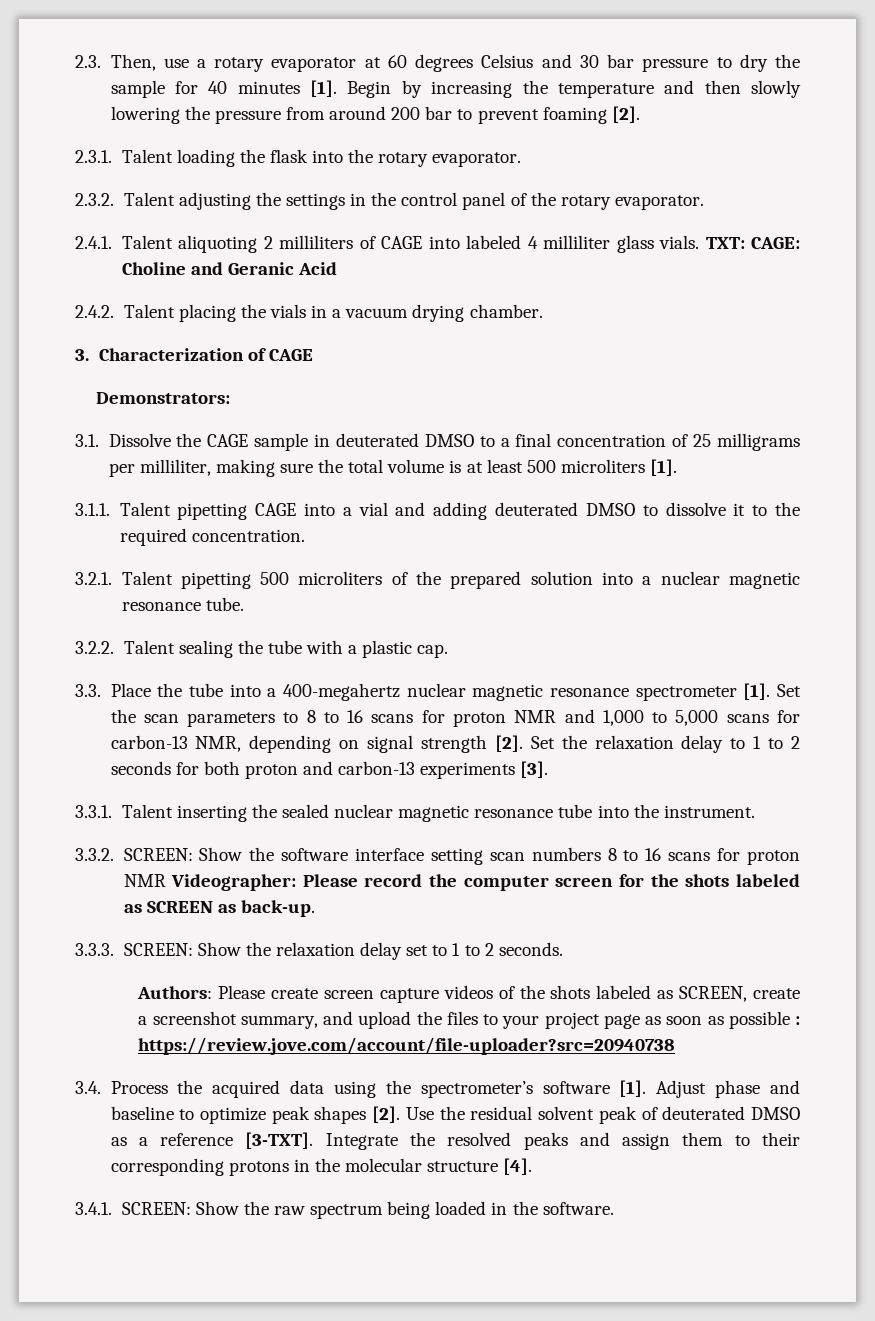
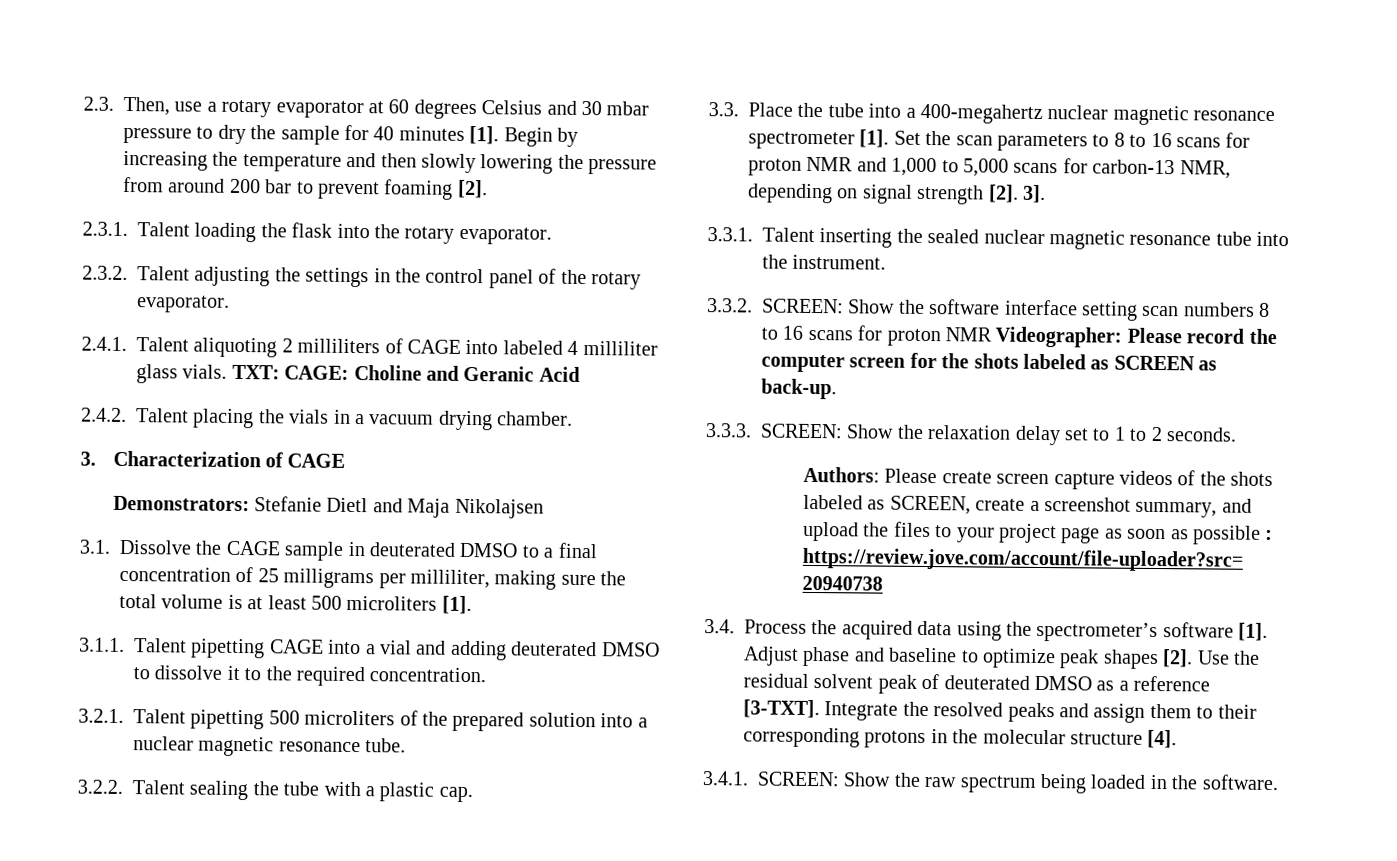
- 2.3. Then, use a rotary evaporator at 60 degrees Celsius and 30 bar pressure to dry the sample for 40 minutes [1].
+ 2.3. Then, use a rotary evaporator at 60 degrees Celsius and 30 mbar pressure to dry the sample for 40 minutes [1].
- Demonstrators:
+ Demonstrators: Stefanie Dietl and Maja Nikolajsen
- Set the relaxation delay to 1 to 2 seconds for both proton and carbon-13 experiments [3].
+ 3].

